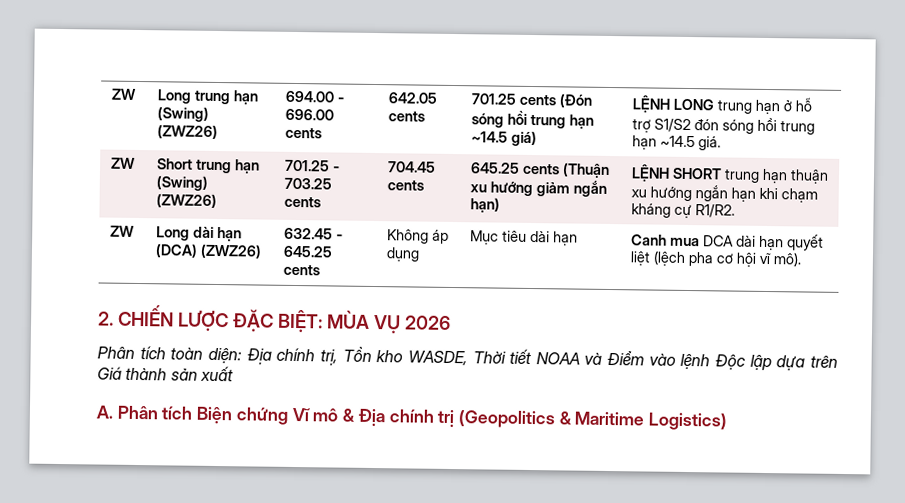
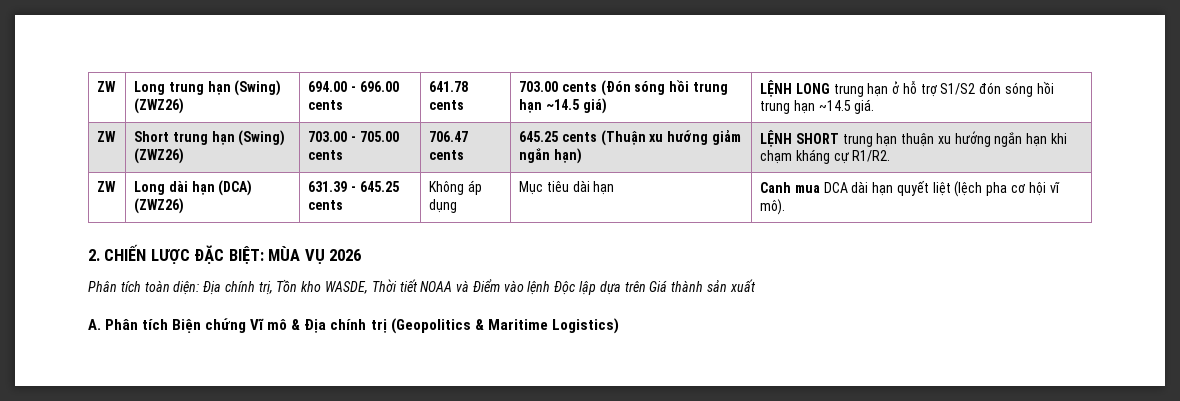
- ZW | Long trung hạn (Swing) (ZWZ26) | 694.00 - 696.00 cents | 642.05 cents | 701.25 cents (Đón sóng hồi trung hạn ~14.5 giá) | LỆNH LONG trung hạn ở hỗ trợ S1/S2 đón sóng hồi trung hạn ~14.5 giá.
+ ZW | Long trung hạn (Swing) (ZWZ26) | 694.00 - 696.00 cents | 641.78 cents | 703.00 cents (Đón sóng hồi trung hạn ~14.5 giá) | LỆNH LONG trung hạn ở hỗ trợ S1/S2 đón sóng hồi trung hạn ~14.5 giá.
- ZW | Short trung hạn (Swing) (ZWZ26) | 701.25 - 703.25 cents | 704.45 cents | 645.25 cents (Thuận xu hướng giảm ngắn hạn) | LỆNH SHORT trung hạn thuận xu hướng ngắn hạn khi chạm kháng cự R1/R2.
+ ZW | Short trung hạn (Swing) (ZWZ26) | 703.00 - 705.00 cents | 706.47 cents | 645.25 cents (Thuận xu hướng giảm ngắn hạn) | LỆNH SHORT trung hạn thuận xu hướng ngắn hạn khi chạm kháng cự R1/R2.
- ZW | Long dài hạn (DCA) (ZWZ26) | 632.45 - 645.25 cents | Không áp dụng | Mục tiêu dài hạn | Canh mua DCA dài hạn quyết liệt (lệch pha cơ hội vĩ mô).
+ ZW | Long dài hạn (DCA) (ZWZ26) | 631.39 - 645.25 cents | Không áp dụng | Mục tiêu dài hạn | Canh mua DCA dài hạn quyết liệt (lệch pha cơ hội vĩ mô).

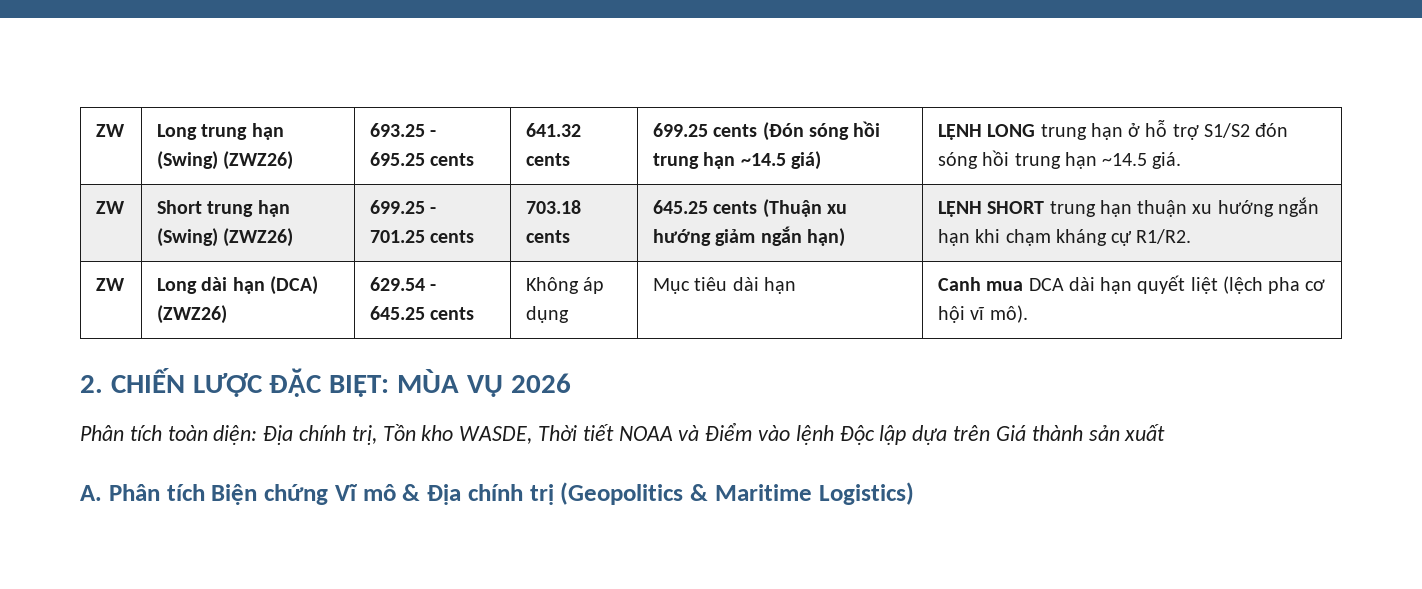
- ZW | Long trung hạn (Swing) (ZWZ26) | 694.00 - 696.00 cents | 641.78 cents | 703.00 cents (Đón sóng hồi trung hạn ~14.5 giá) | LỆNH LONG trung hạn ở hỗ trợ S1/S2 đón sóng hồi trung hạn ~14.5 giá.
+ ZW | Long trung hạn (Swing) (ZWZ26) | 693.25 - 695.25 cents | 641.32 cents | 699.25 cents (Đón sóng hồi trung hạn ~14.5 giá) | LỆNH LONG trung hạn ở hỗ trợ S1/S2 đón sóng hồi trung hạn ~14.5 giá.
- ZW | Short trung hạn (Swing) (ZWZ26) | 703.00 - 705.00 cents | 706.47 cents | 645.25 cents (Thuận xu hướng giảm ngắn hạn) | LỆNH SHORT trung hạn thuận xu hướng ngắn hạn khi chạm kháng cự R1/R2.
+ ZW | Short trung hạn (Swing) (ZWZ26) | 699.25 - 701.25 cents | 703.18 cents | 645.25 cents (Thuận xu hướng giảm ngắn hạn) | LỆNH SHORT trung hạn thuận xu hướng ngắn hạn khi chạm kháng cự R1/R2.
- ZW | Long dài hạn (DCA) (ZWZ26) | 631.39 - 645.25 cents | Không áp dụng | Mục tiêu dài hạn | Canh mua DCA dài hạn quyết liệt (lệch pha cơ hội vĩ mô).
+ ZW | Long dài hạn (DCA) (ZWZ26) | 629.54 - 645.25 cents | Không áp dụng | Mục tiêu dài hạn | Canh mua DCA dài hạn quyết liệt (lệch pha cơ hội vĩ mô).

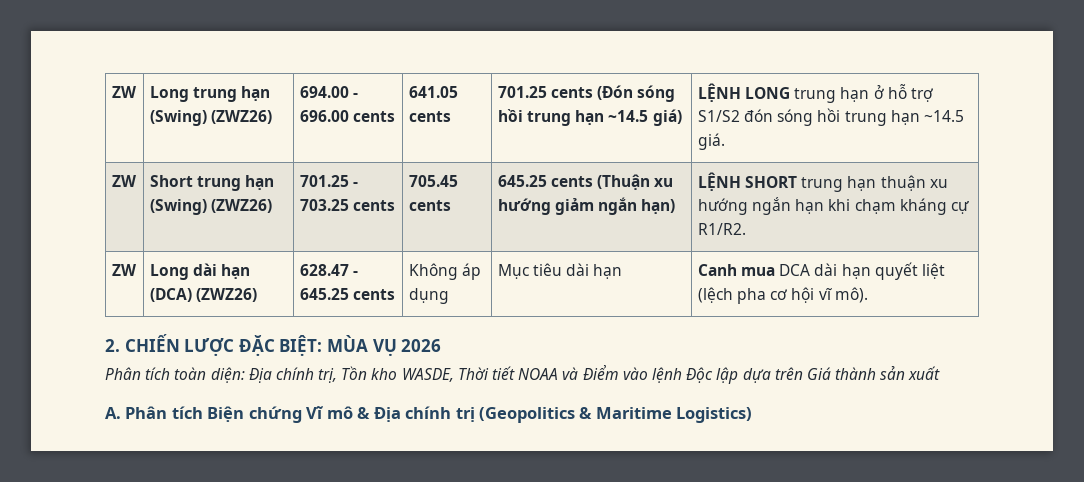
- ZW | Long trung hạn (Swing) (ZWZ26) | 693.25 - 695.25 cents | 641.32 cents | 699.25 cents (Đón sóng hồi trung hạn ~14.5 giá) | LỆNH LONG trung hạn ở hỗ trợ S1/S2 đón sóng hồi trung hạn ~14.5 giá.
+ ZW | Long trung hạn (Swing) (ZWZ26) | 694.00 - 696.00 cents | 641.05 cents | 701.25 cents (Đón sóng hồi trung hạn ~14.5 giá) | LỆNH LONG trung hạn ở hỗ trợ S1/S2 đón sóng hồi trung hạn ~14.5 giá.
- ZW | Short trung hạn (Swing) (ZWZ26) | 699.25 - 701.25 cents | 703.18 cents | 645.25 cents (Thuận xu hướng giảm ngắn hạn) | LỆNH SHORT trung hạn thuận xu hướng ngắn hạn khi chạm kháng cự R1/R2.
+ ZW | Short trung hạn (Swing) (ZWZ26) | 701.25 - 703.25 cents | 705.45 cents | 645.25 cents (Thuận xu hướng giảm ngắn hạn) | LỆNH SHORT trung hạn thuận xu hướng ngắn hạn khi chạm kháng cự R1/R2.
- ZW | Long dài hạn (DCA) (ZWZ26) | 629.54 - 645.25 cents | Không áp dụng | Mục tiêu dài hạn | Canh mua DCA dài hạn quyết liệt (lệch pha cơ hội vĩ mô).
+ ZW | Long dài hạn (DCA) (ZWZ26) | 628.47 - 645.25 cents | Không áp dụng | Mục tiêu dài hạn | Canh mua DCA dài hạn quyết liệt (lệch pha cơ hội vĩ mô).

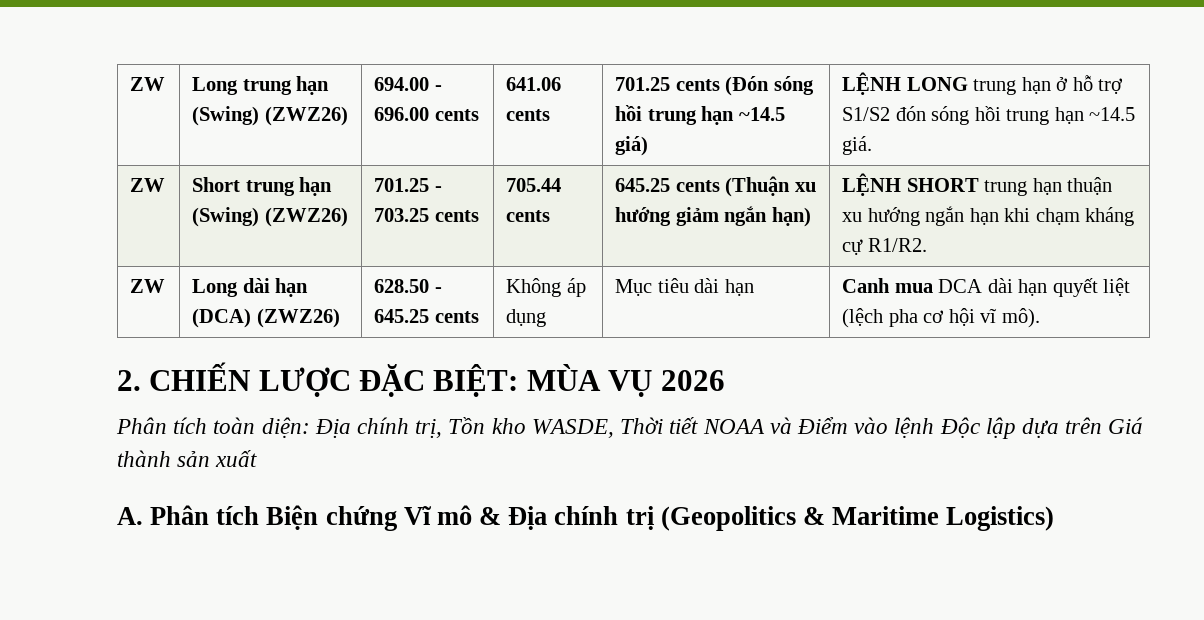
- ZW | Long trung hạn (Swing) (ZWZ26) | 694.00 - 696.00 cents | 641.05 cents | 701.25 cents (Đón sóng hồi trung hạn ~14.5 giá) | LỆNH LONG trung hạn ở hỗ trợ S1/S2 đón sóng hồi trung hạn ~14.5 giá.
+ ZW | Long trung hạn (Swing) (ZWZ26) | 694.00 - 696.00 cents | 641.06 cents | 701.25 cents (Đón sóng hồi trung hạn ~14.5 giá) | LỆNH LONG trung hạn ở hỗ trợ S1/S2 đón sóng hồi trung hạn ~14.5 giá.
- ZW | Short trung hạn (Swing) (ZWZ26) | 701.25 - 703.25 cents | 705.45 cents | 645.25 cents (Thuận xu hướng giảm ngắn hạn) | LỆNH SHORT trung hạn thuận xu hướng ngắn hạn khi chạm kháng cự R1/R2.
+ ZW | Short trung hạn (Swing) (ZWZ26) | 701.25 - 703.25 cents | 705.44 cents | 645.25 cents (Thuận xu hướng giảm ngắn hạn) | LỆNH SHORT trung hạn thuận xu hướng ngắn hạn khi chạm kháng cự R1/R2.
- ZW | Long dài hạn (DCA) (ZWZ26) | 628.47 - 645.25 cents | Không áp dụng | Mục tiêu dài hạn | Canh mua DCA dài hạn quyết liệt (lệch pha cơ hội vĩ mô).
+ ZW | Long dài hạn (DCA) (ZWZ26) | 628.50 - 645.25 cents | Không áp dụng | Mục tiêu dài hạn | Canh mua DCA dài hạn quyết liệt (lệch pha cơ hội vĩ mô).

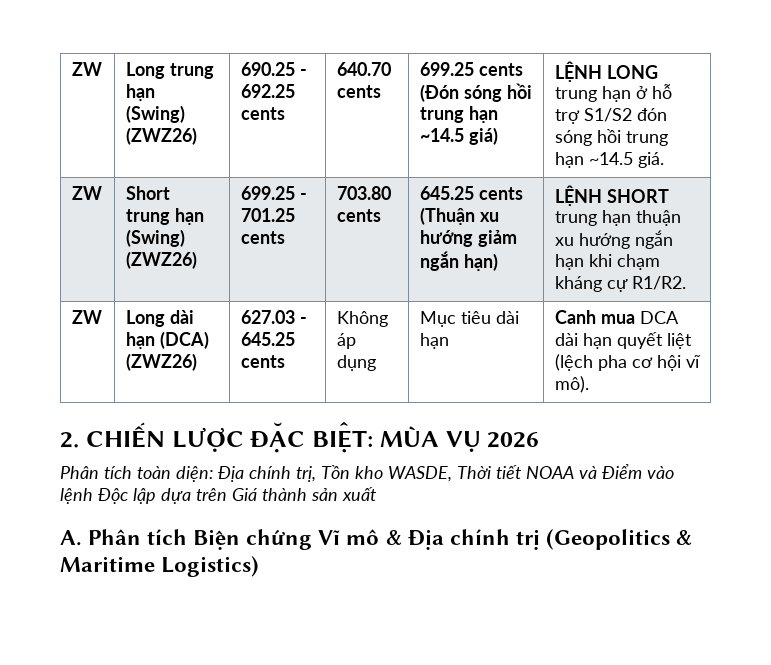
- ZW | Long trung hạn (Swing) (ZWZ26) | 694.00 - 696.00 cents | 641.06 cents | 701.25 cents (Đón sóng hồi trung hạn ~14.5 giá) | LỆNH LONG trung hạn ở hỗ trợ S1/S2 đón sóng hồi trung hạn ~14.5 giá.
+ ZW | Long trung hạn (Swing) (ZWZ26) | 690.25 - 692.25 cents | 640.70 cents | 699.25 cents (Đón sóng hồi trung hạn ~14.5 giá) | LỆNH LONG trung hạn ở hỗ trợ S1/S2 đón sóng hồi trung hạn ~14.5 giá.
- ZW | Short trung hạn (Swing) (ZWZ26) | 701.25 - 703.25 cents | 705.44 cents | 645.25 cents (Thuận xu hướng giảm ngắn hạn) | LỆNH SHORT trung hạn thuận xu hướng ngắn hạn khi chạm kháng cự R1/R2.
+ ZW | Short trung hạn (Swing) (ZWZ26) | 699.25 - 701.25 cents | 703.80 cents | 645.25 cents (Thuận xu hướng giảm ngắn hạn) | LỆNH SHORT trung hạn thuận xu hướng ngắn hạn khi chạm kháng cự R1/R2.
- ZW | Long dài hạn (DCA) (ZWZ26) | 628.50 - 645.25 cents | Không áp dụng | Mục tiêu dài hạn | Canh mua DCA dài hạn quyết liệt (lệch pha cơ hội vĩ mô).
+ ZW | Long dài hạn (DCA) (ZWZ26) | 627.03 - 645.25 cents | Không áp dụng | Mục tiêu dài hạn | Canh mua DCA dài hạn quyết liệt (lệch pha cơ hội vĩ mô).

